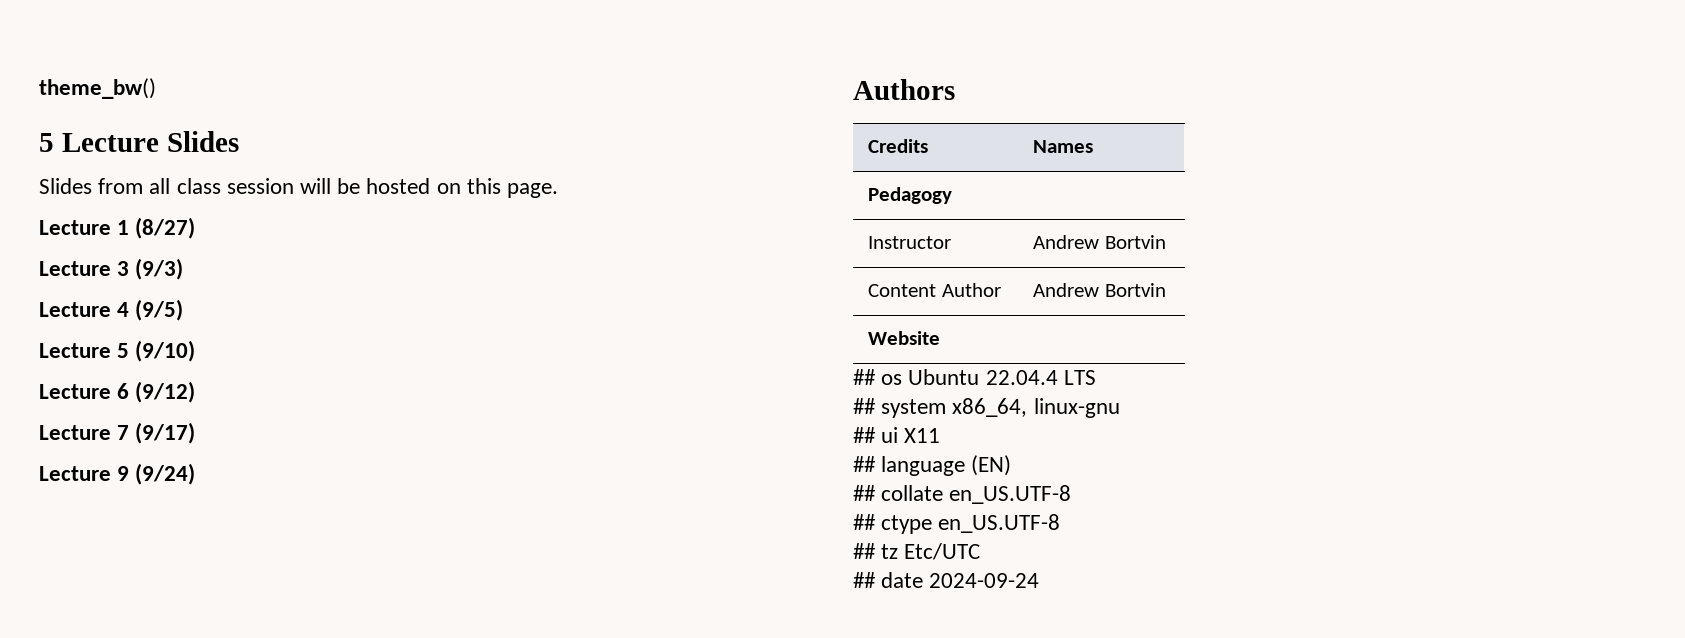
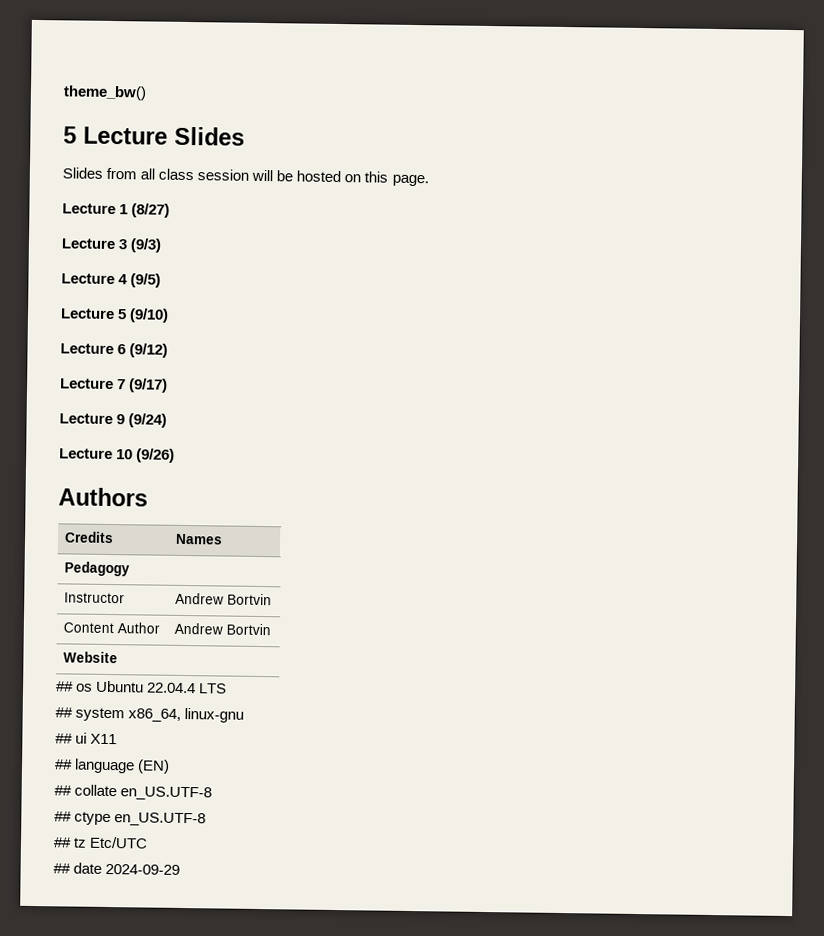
+ Lecture 10 (9/26)
- ## date 2024-09-24
+ ## date 2024-09-29

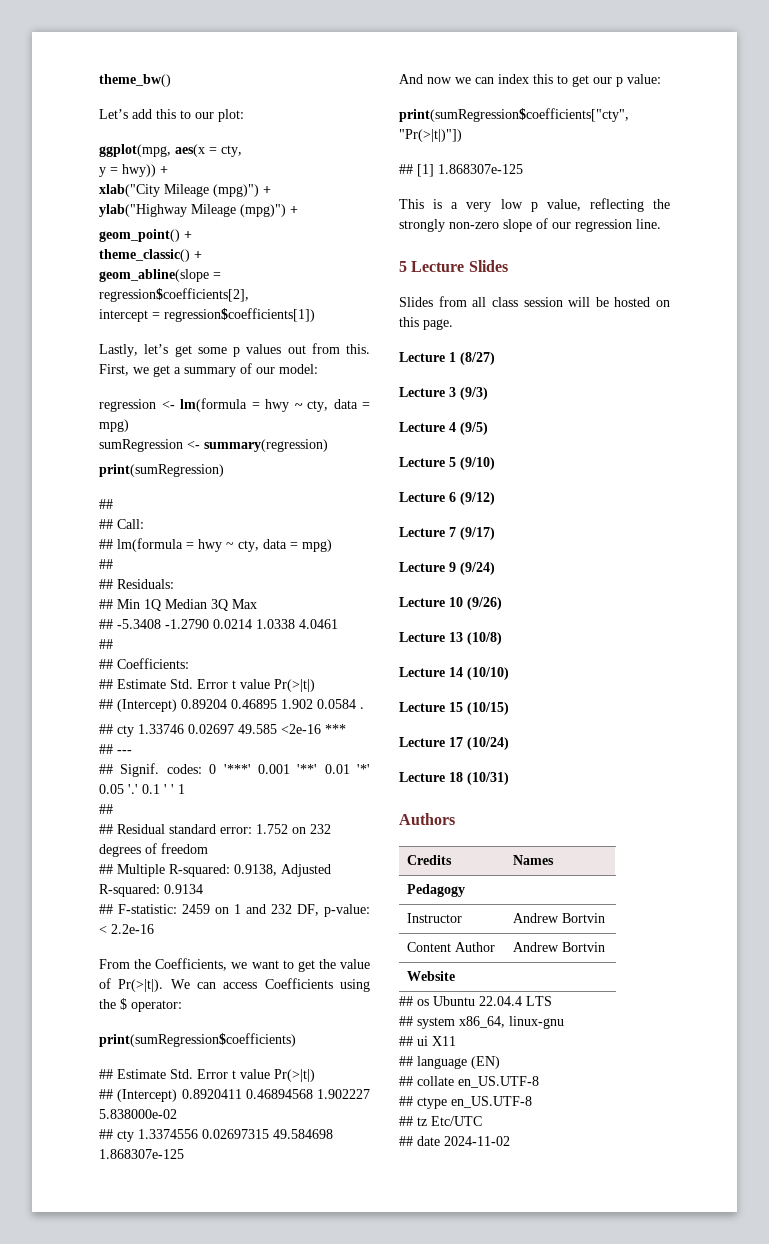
+ Let’s add this to our plot:
+ ggplot(mpg, aes(x = cty,
+ y = hwy)) +
+ xlab("City Mileage (mpg)") +
+ ylab("Highway Mileage (mpg)") +
+ geom_point() +
+ theme_classic() +
+ geom_abline(slope = regression$coefficients[2],
+ intercept = regression$coefficients[1])
+ Lastly, let’s get some p values out from this. First, we get a summary of our model:
+ regression <- lm(formula = hwy ~ cty, data = mpg)
+ sumRegression <- summary(regression)
+ print(sumRegression)
+ ##
+ ## Call:
+ ## lm(formula = hwy ~ cty, data = mpg)
+ ##
+ ## Residuals:
+ ## Min 1Q Median 3Q Max
+ ## -5.3408 -1.2790 0.0214 1.0338 4.0461
+ ##
+ ## Coefficients:
+ ## Estimate Std. Error t value Pr(>|t|)
+ ## (Intercept) 0.89204 0.46895 1.902 0.0584 .
+ ## cty 1.33746 0.02697 49.585 <2e-16 ***
+ ## ---
+ ## Signif. codes: 0 '***' 0.001 '**' 0.01 '*' 0.05 '.' 0.1 ' ' 1
+ ##
+ ## Residual standard error: 1.752 on 232 degrees of freedom
+ ## Multiple R-squared: 0.9138, Adjusted R-squared: 0.9134
+ ## F-statistic: 2459 on 1 and 232 DF, p-value: < 2.2e-16
+ From the Coefficients, we want to get the value of Pr(>|t|). We can access Coefficients using the $ operator:
+ print(sumRegression$coefficients)
+ ## Estimate Std. Error t value Pr(>|t|)
+ ## (Intercept) 0.8920411 0.46894568 1.902227 5.838000e-02
+ ## cty 1.3374556 0.02697315 49.584698 1.868307e-125
+ And now we can index this to get our p value:
+ print(sumRegression$coefficients["cty", "Pr(>|t|)"])
+ ## [1] 1.868307e-125
+ This is a very low p value, reflecting the strongly non-zero slope of our regression line.
+ Lecture 13 (10/8)
+ Lecture 14 (10/10)
+ Lecture 15 (10/15)
+ Lecture 17 (10/24)
+ Lecture 18 (10/31)
- ## date 2024-09-29
+ ## date 2024-11-02

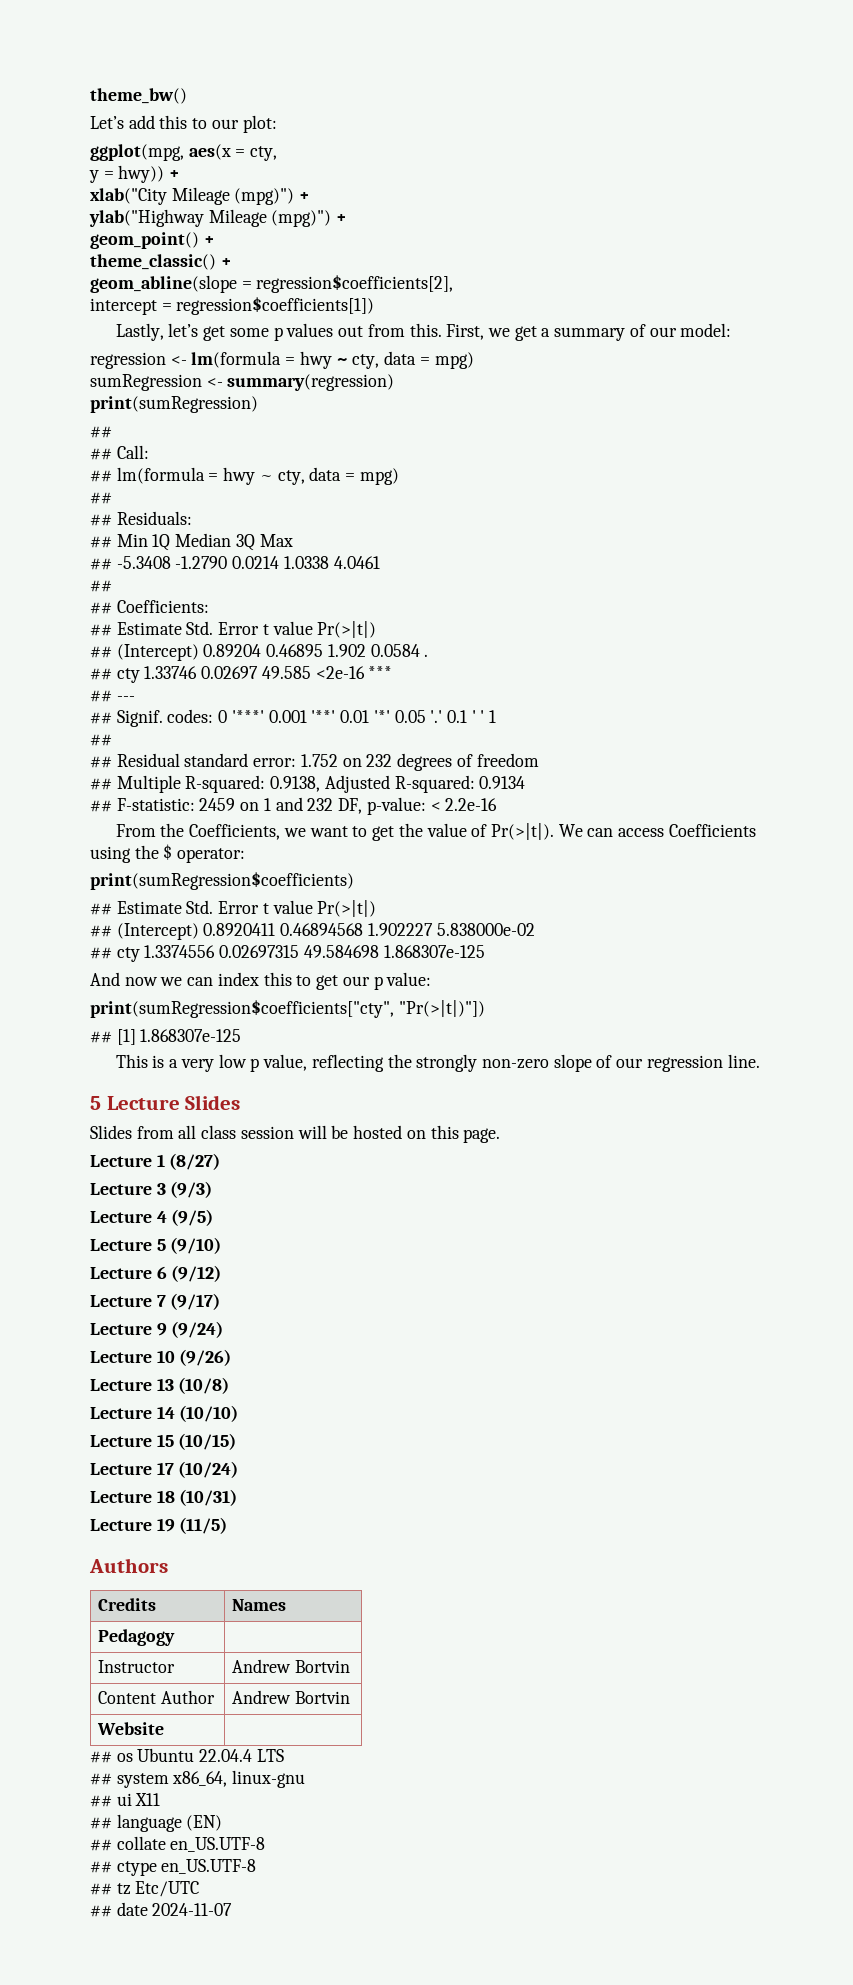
+ Lecture 19 (11/5)
- ## date 2024-11-02
+ ## date 2024-11-07

